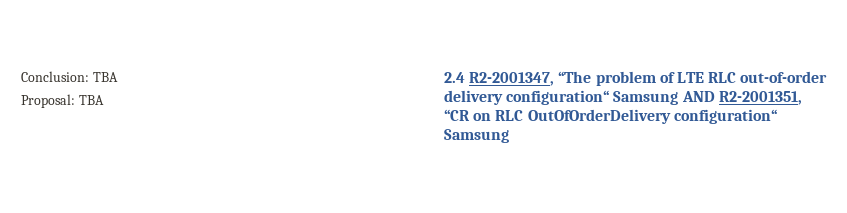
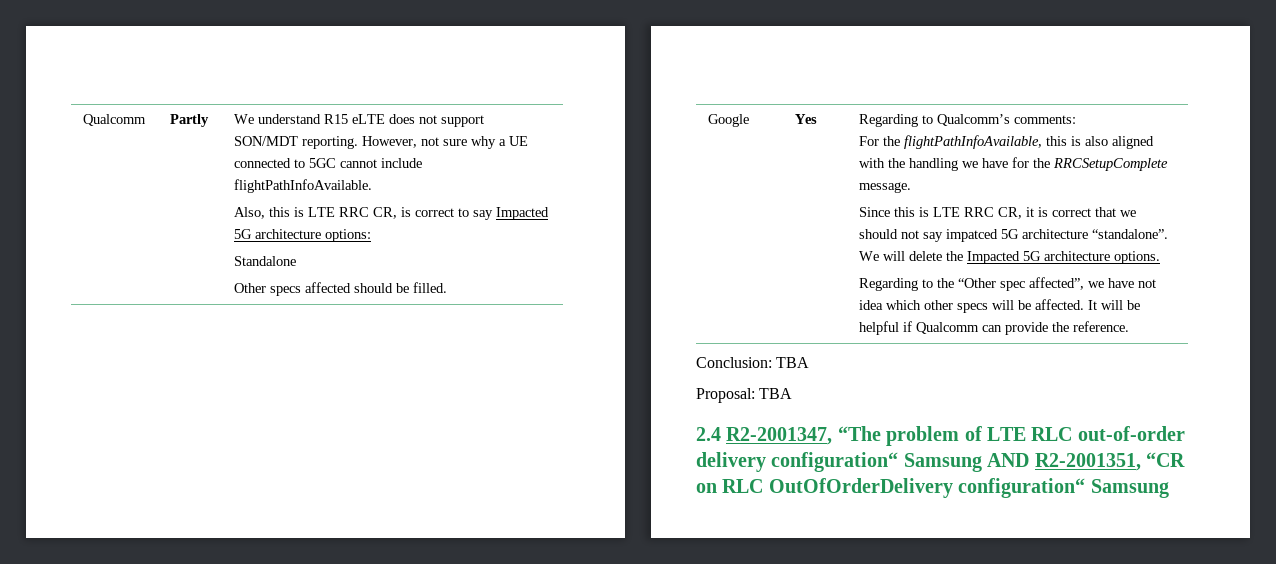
+ Qualcomm | Partly | We understand R15 eLTE does not support SON/MDT reporting. However, not sure why a UE connected to 5GC cannot include flightPathInfoAvailable.
+ Also, this is LTE RRC CR, is correct to say Impacted 5G architecture options:
+ Standalone
+ Other specs affected should be filled.
+ Google | Yes | Regarding to Qualcomm’s comments:
+ For the flightPathInfoAvailable, this is also aligned with the handling we have for the RRCSetupComplete message.
+ Since this is LTE RRC CR, it is correct that we should not say impatced 5G architecture “standalone”. We will delete the Impacted 5G architecture options.
+ Regarding to the “Other spec affected”, we have not idea which other specs will be affected. It will be helpful if Qualcomm can provide the reference.

